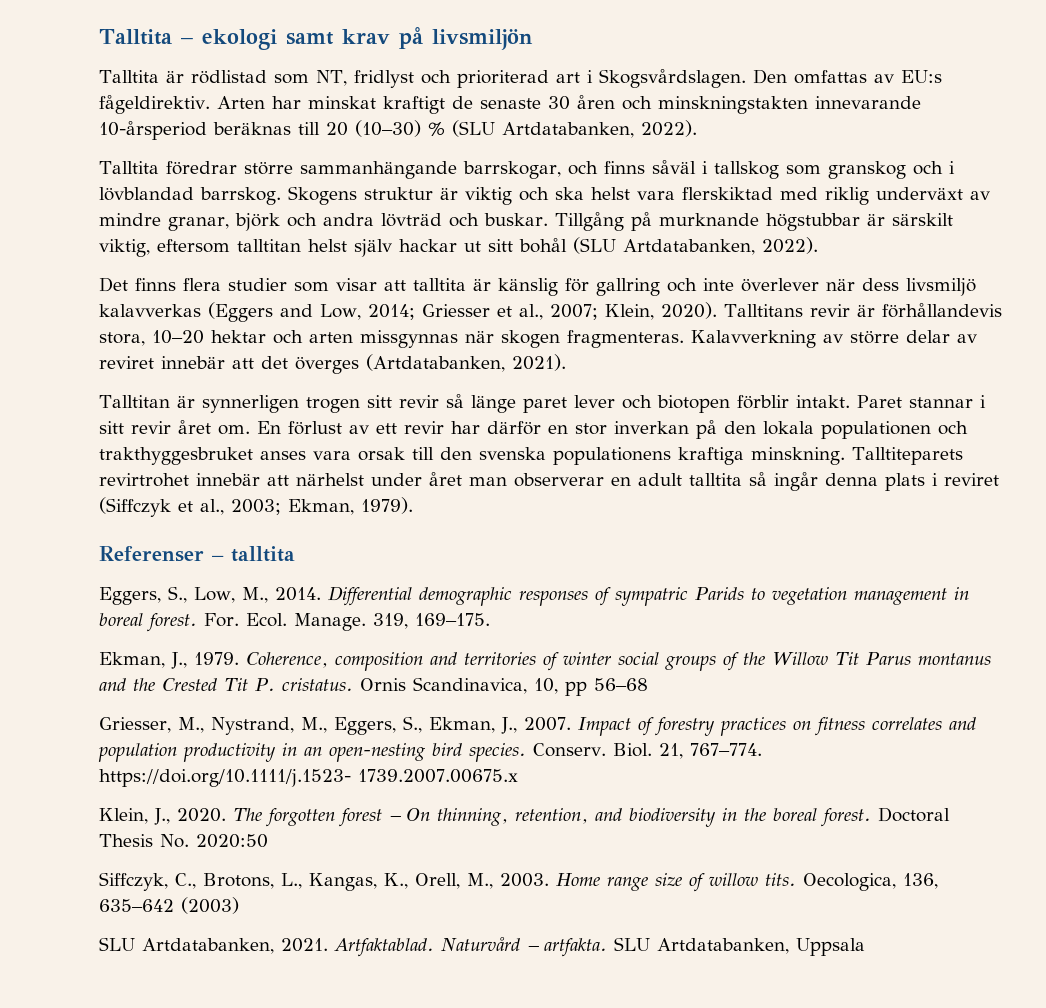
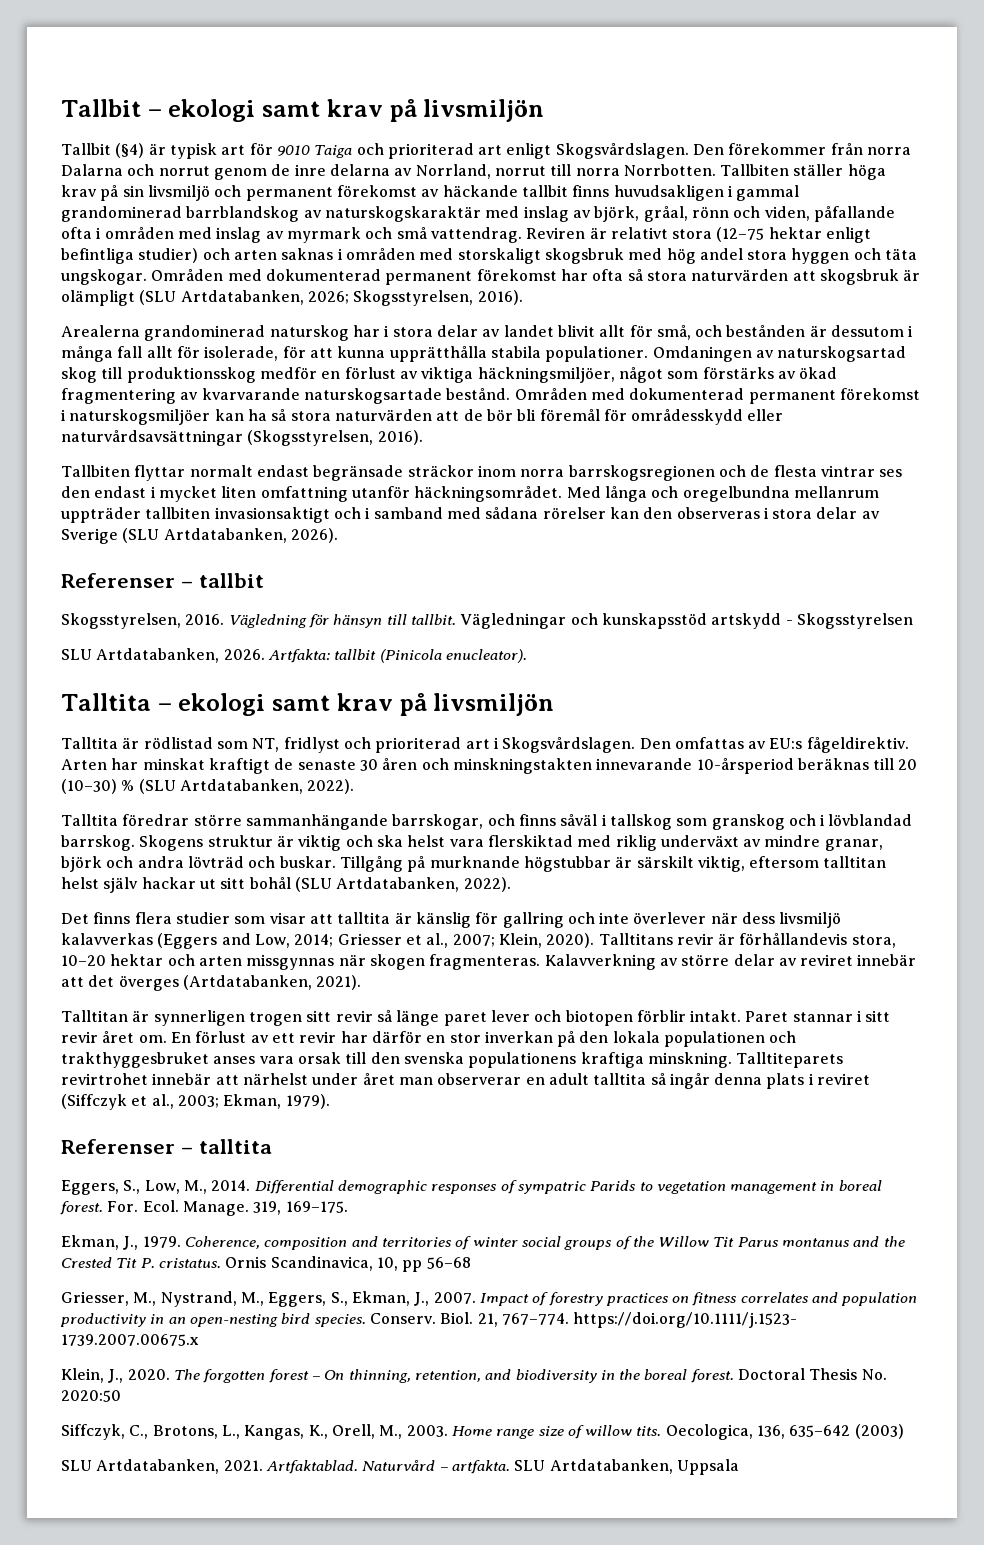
+ Tallbit – ekologi samt krav på livsmiljön
+ Tallbit (§4) är typisk art för 9010 Taiga och prioriterad art enligt Skogsvårdslagen. Den förekommer från norra Dalarna och norrut genom de inre delarna av Norrland, norrut till norra Norrbotten. Tallbiten ställer höga krav på sin livsmiljö och permanent förekomst av häckande tallbit finns huvudsakligen i gammal grandominerad barrblandskog av naturskogskaraktär med inslag av björk, gråal, rönn och viden, påfallande ofta i områden med inslag av myrmark och små vattendrag. Reviren är relativt stora (12–75 hektar enligt befintliga studier) och arten saknas i områden med storskaligt skogsbruk med hög andel stora hyggen och täta ungskogar. Områden med dokumenterad permanent förekomst har ofta så stora naturvärden att skogsbruk är olämpligt (SLU Artdatabanken, 2026; Skogsstyrelsen, 2016).
+ Arealerna grandominerad naturskog har i stora delar av landet blivit allt för små, och bestånden är dessutom i många fall allt för isolerade, för att kunna upprätthålla stabila populationer. Omdaningen av naturskogsartad skog till produktionsskog medför en förlust av viktiga häckningsmiljöer, något som förstärks av ökad fragmentering av kvarvarande naturskogsartade bestånd. Områden med dokumenterad permanent förekomst i naturskogsmiljöer kan ha så stora naturvärden att de bör bli föremål för områdesskydd eller naturvårdsavsättningar (Skogsstyrelsen, 2016).
+ Tallbiten flyttar normalt endast begränsade sträckor inom norra barrskogsregionen och de flesta vintrar ses den endast i mycket liten omfattning utanför häckningsområdet. Med långa och oregelbundna mellanrum uppträder tallbiten invasionsaktigt och i samband med sådana rörelser kan den observeras i stora delar av Sverige (SLU Artdatabanken, 2026).
+ Referenser – tallbit
+ Skogsstyrelsen, 2016. Vägledning för hänsyn till tallbit. Vägledningar och kunskapsstöd artskydd - Skogsstyrelsen
+ SLU Artdatabanken, 2026. Artfakta: tallbit (Pinicola enucleator).

